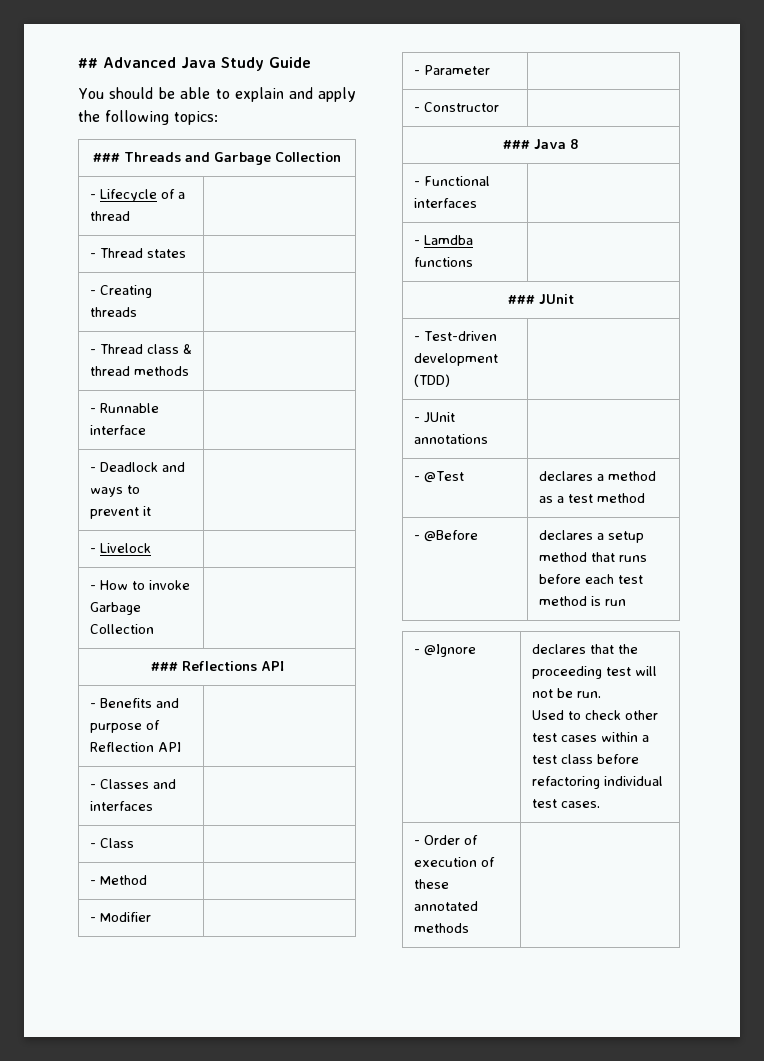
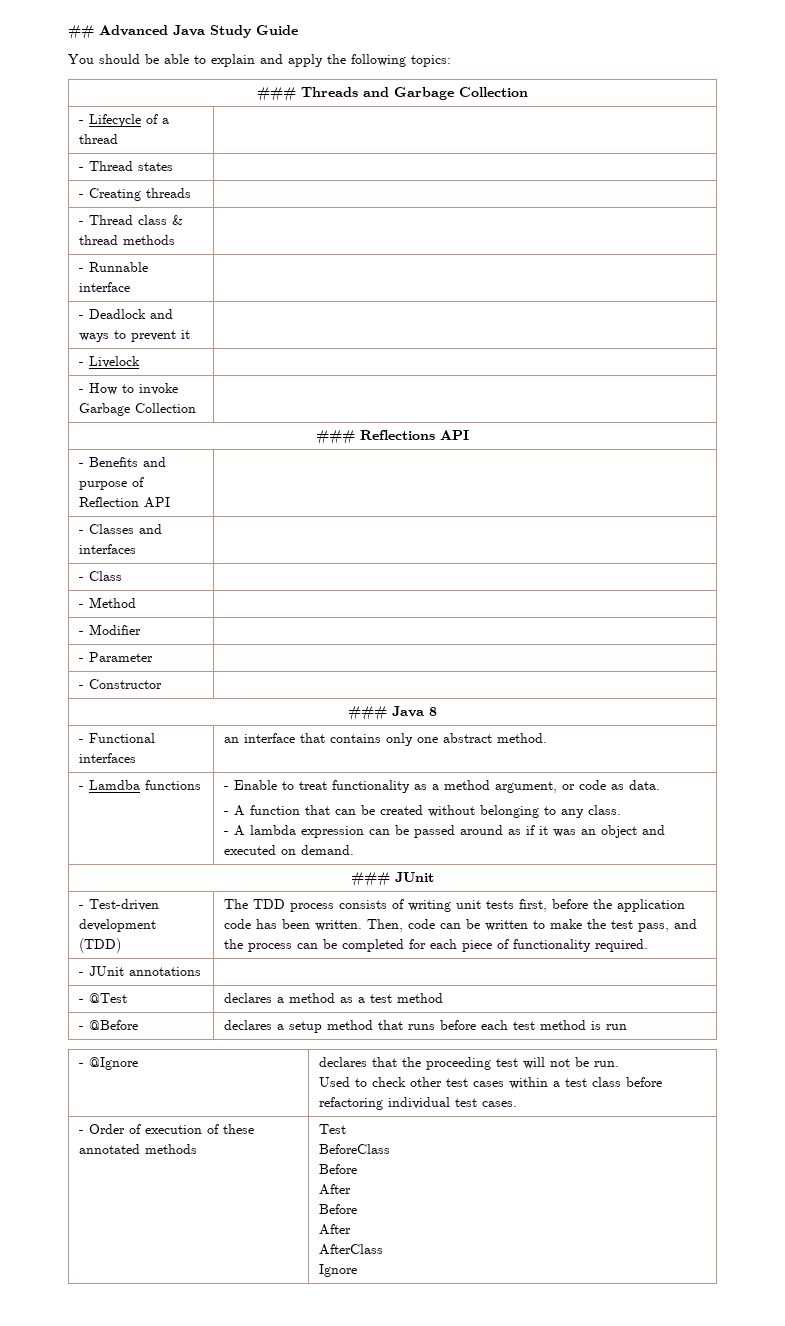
- - Functional interfaces |
- - Lamdba functions |
+ - Functional interfaces | an interface that contains only one abstract method.
+ - Lamdba functions | - Enable to treat functionality as a method argument, or code as data.
+ - A function that can be created without belonging to any class.
+ - A lambda expression can be passed around as if it was an object and executed on demand.
+ The TDD process consists of writing unit tests first, before the application code has been written. Then, code can be written to make the test pass, and the process can be completed for each piece of functionality required.
- - Order of execution of these annotated methods |
+ - Order of execution of these annotated methods | Test
+ BeforeClass
+ Before
+ After
+ Before
+ After
+ AfterClass
+ Ignore

